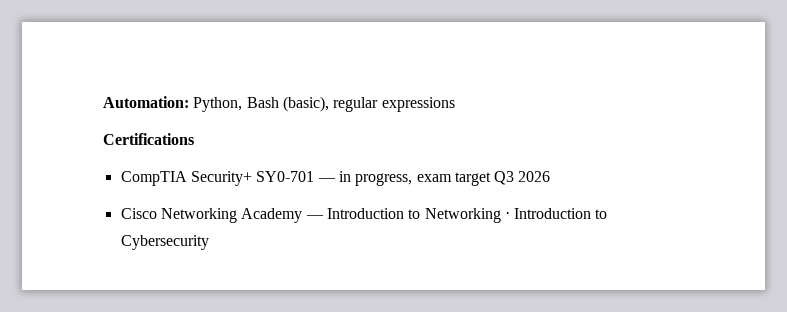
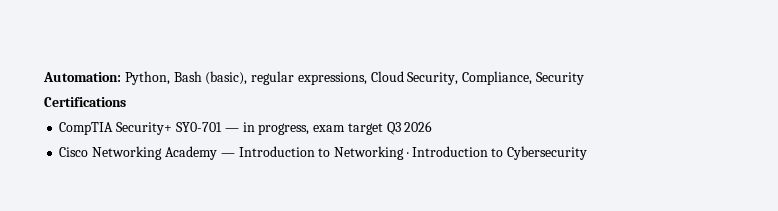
- Automation: Python, Bash (basic), regular expressions
+ Automation: Python, Bash (basic), regular expressions, Cloud Security, Compliance, Security

